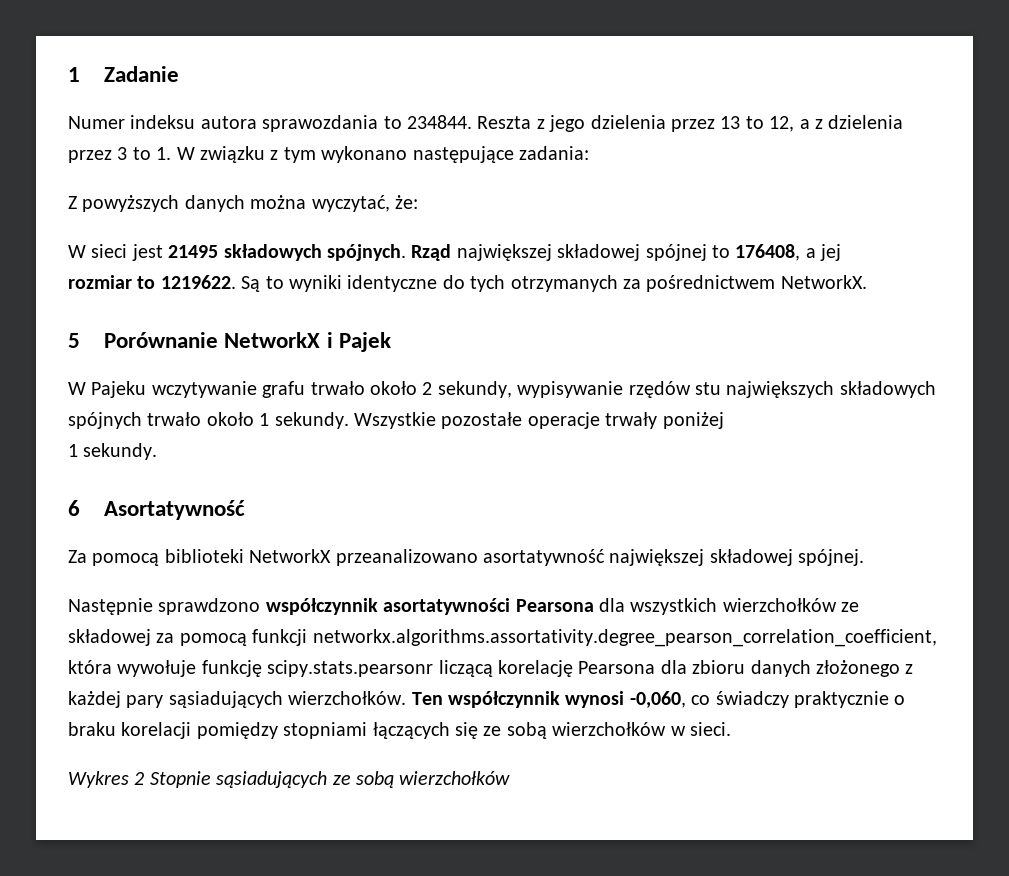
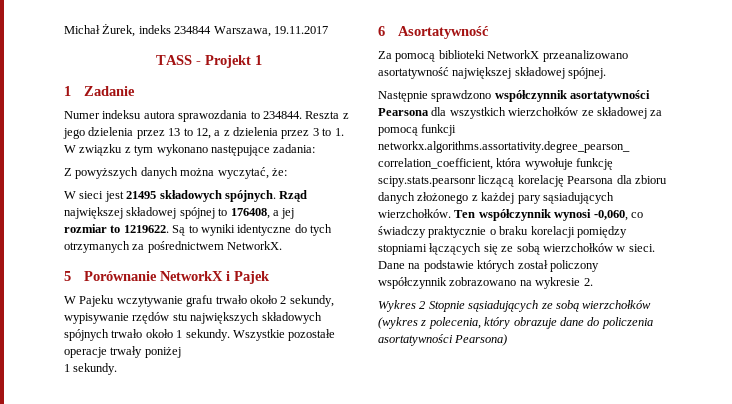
+ Michał Żurek, indeks 234844 Warszawa, 19.11.2017
+ TASS - Projekt 1
+ Dane na podstawie których został policzony współczynnik zobrazowano na wykresie 2.
- Wykres 2 Stopnie sąsiadujących ze sobą wierzchołków
+ Wykres 2 Stopnie sąsiadujących ze sobą wierzchołków (wykres z polecenia, który obrazuje dane do policzenia asortatywności Pearsona)

